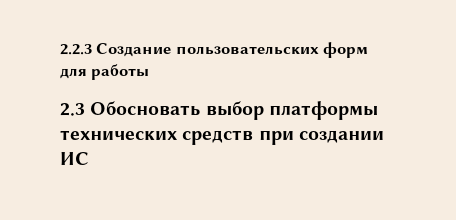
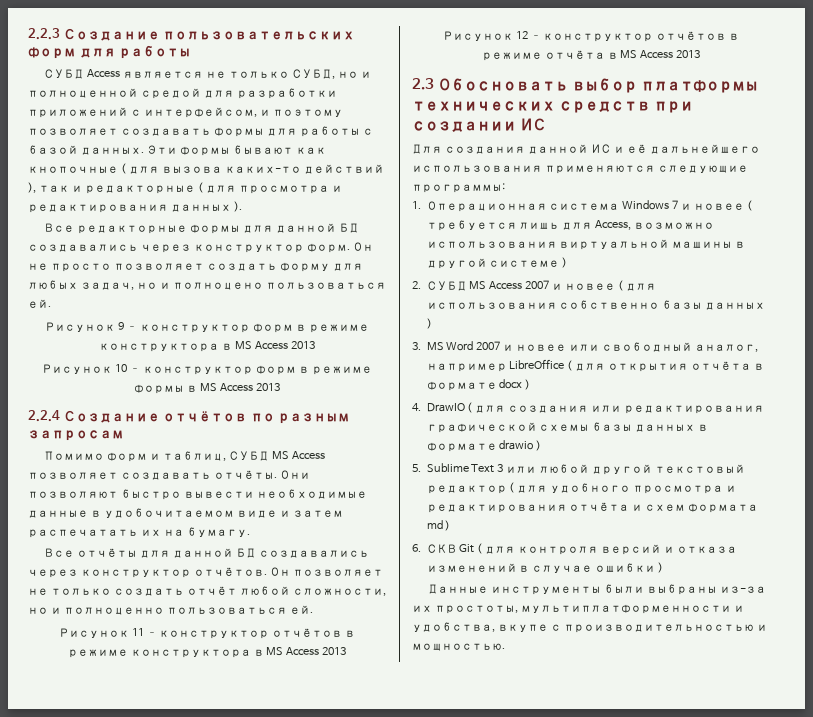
+ СУБД Access является не только СУБД, но и полноценной средой для разработки приложений с интерфейсом, и поэтому позволяет создавать формы для работы с базой данных. Эти формы бывают как кнопочные ( для вызова каких-то действий ), так и редакторные ( для просмотра и редактирования данных ).
+ Все редакторные формы для данной БД создавались через конструктор форм. Он не просто позволяет создать форму для любых задач, но и полноцено пользоваться ей.
+ Рисунок 9 – конструктор форм в режиме конструктора в MS Access 2013
+ Рисунок 10 – конструктор форм в режиме формы в MS Access 2013
+ 2.2.4 Создание отчётов по разным запросам
+ Помимо форм и таблиц, СУБД MS Access позволяет создавать отчёты. Они позволяют быстро вывести необходимые данные в удобочитаемом виде и затем распечатать их на бумагу.
+ Все отчёты для данной БД создавались через конструктор отчётов. Он позволяет не только создать отчёт любой сложности, но и полноценно пользоваться ей.
+ Рисунок 11 – конструктор отчётов в режиме конструктора в MS Access 2013
+ Рисунок 12 – конструктор отчётов в режиме отчёта в MS Access 2013
+ Для создания данной ИС и её дальнейшего использования применяются следующие программы:
+ 1. Операционная система Windows 7 и новее ( требуется лишь для Access, возможно использования виртуальной машины в другой системе )
+ 2. СУБД MS Access 2007 и новее ( для использования собственно базы данных )
+ 3. MS Word 2007 и новее или свободный аналог, например LibreOffice ( для открытия отчёта в формате docx )
+ 4. DrawIO ( для создания или редактирования графической схемы базы данных в формате drawio )
+ 5. Sublime Text 3 или любой другой текстовый редактор ( для удобного просмотра и редактирования отчёта и схем формата md )
+ 6. СКВ Git ( для контроля версий и отказа изменений в случае ошибки )
+ Данные инструменты были выбраны из-за их простоты, мультиплатформенности и удобства, вкупе с производительностью и мощностью.

